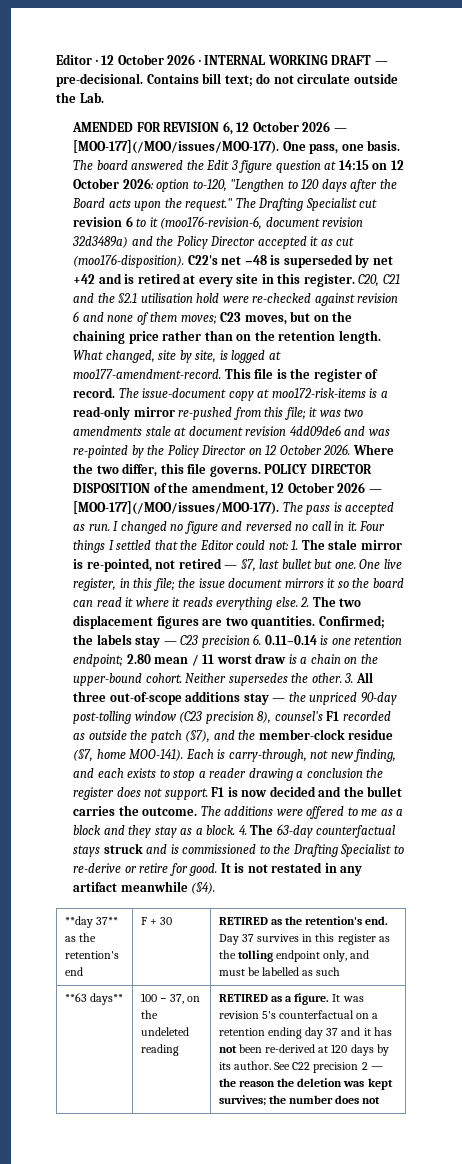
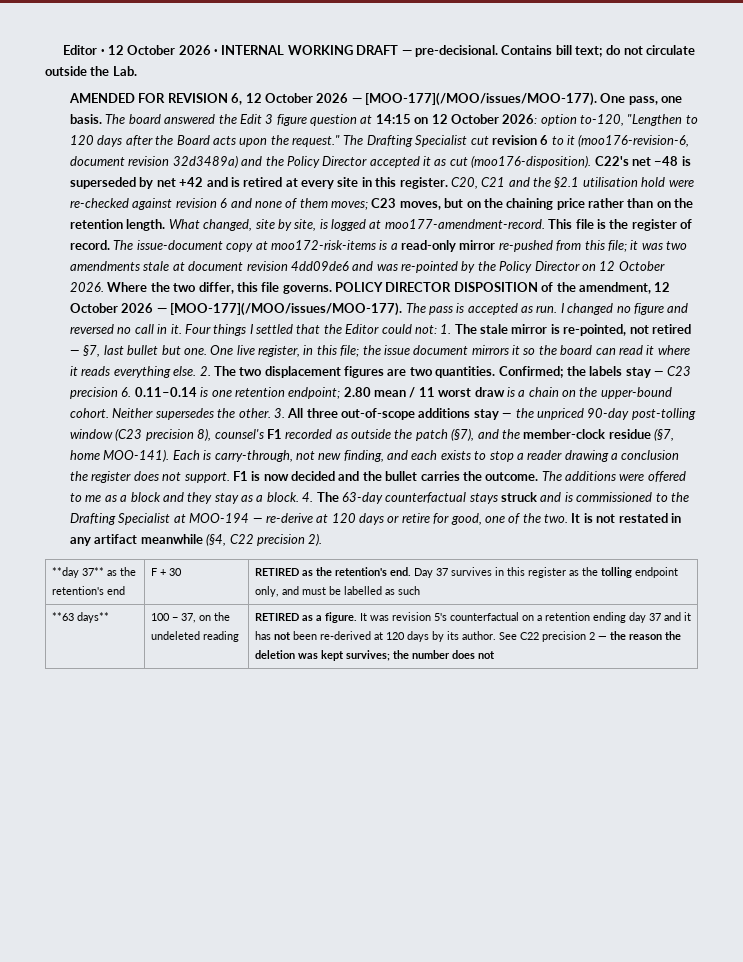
- 4. The 63-day counterfactual stays struck and is commissioned to the Drafting Specialist to re-derive or retire for good.
+ 4. The 63-day counterfactual stays struck and is commissioned to the Drafting Specialist at MOO-194 — re-derive at 120 days or retire for good, one of the two.
- It is not restated in any artifact meanwhile (§4).
+ It is not restated in any artifact meanwhile (§4, C22 precision 2).

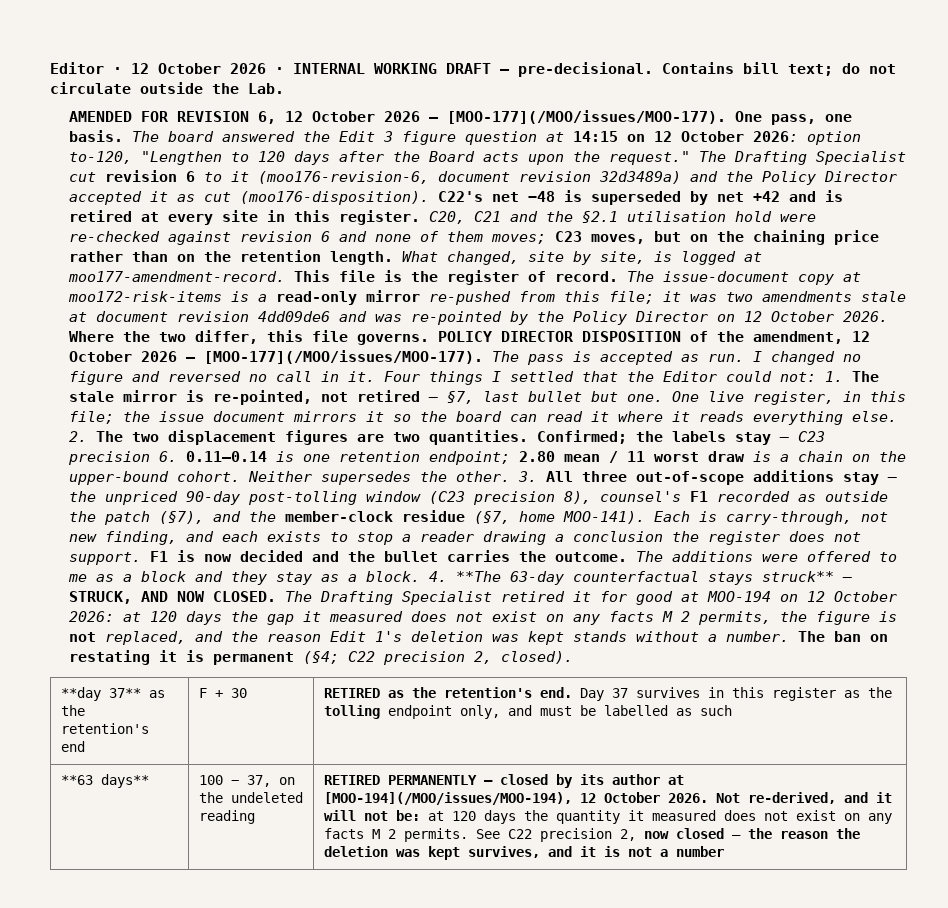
- 4. The 63-day counterfactual stays struck and is commissioned to the Drafting Specialist at MOO-194 — re-derive at 120 days or retire for good, one of the two. It is not restated in any artifact meanwhile (§4, C22 precision 2).
+ 4. **The 63-day counterfactual stays struck** — STRUCK, AND NOW CLOSED. The Drafting Specialist retired it for good at MOO-194 on 12 October 2026: at 120 days the gap it measured does not exist on any facts M 2 permits, the figure is not replaced, and the reason Edit 1's deletion was kept stands without a number. The ban on restating it is permanent (§4; C22 precision 2, closed).
- RETIRED as a figure. It was revision 5's counterfactual on a retention ending day 37 and it has not been re-derived at 120 days by its author. See C22 precision 2 — the reason the deletion was kept survives; the number does not
+ RETIRED PERMANENTLY — closed by its author at [MOO-194](/MOO/issues/MOO-194), 12 October 2026. Not re-derived, and it will not be: at 120 days the quantity it measured does not exist on any facts M 2 permits. See C22 precision 2, now closed — the reason the deletion was kept survives, and it is not a number

